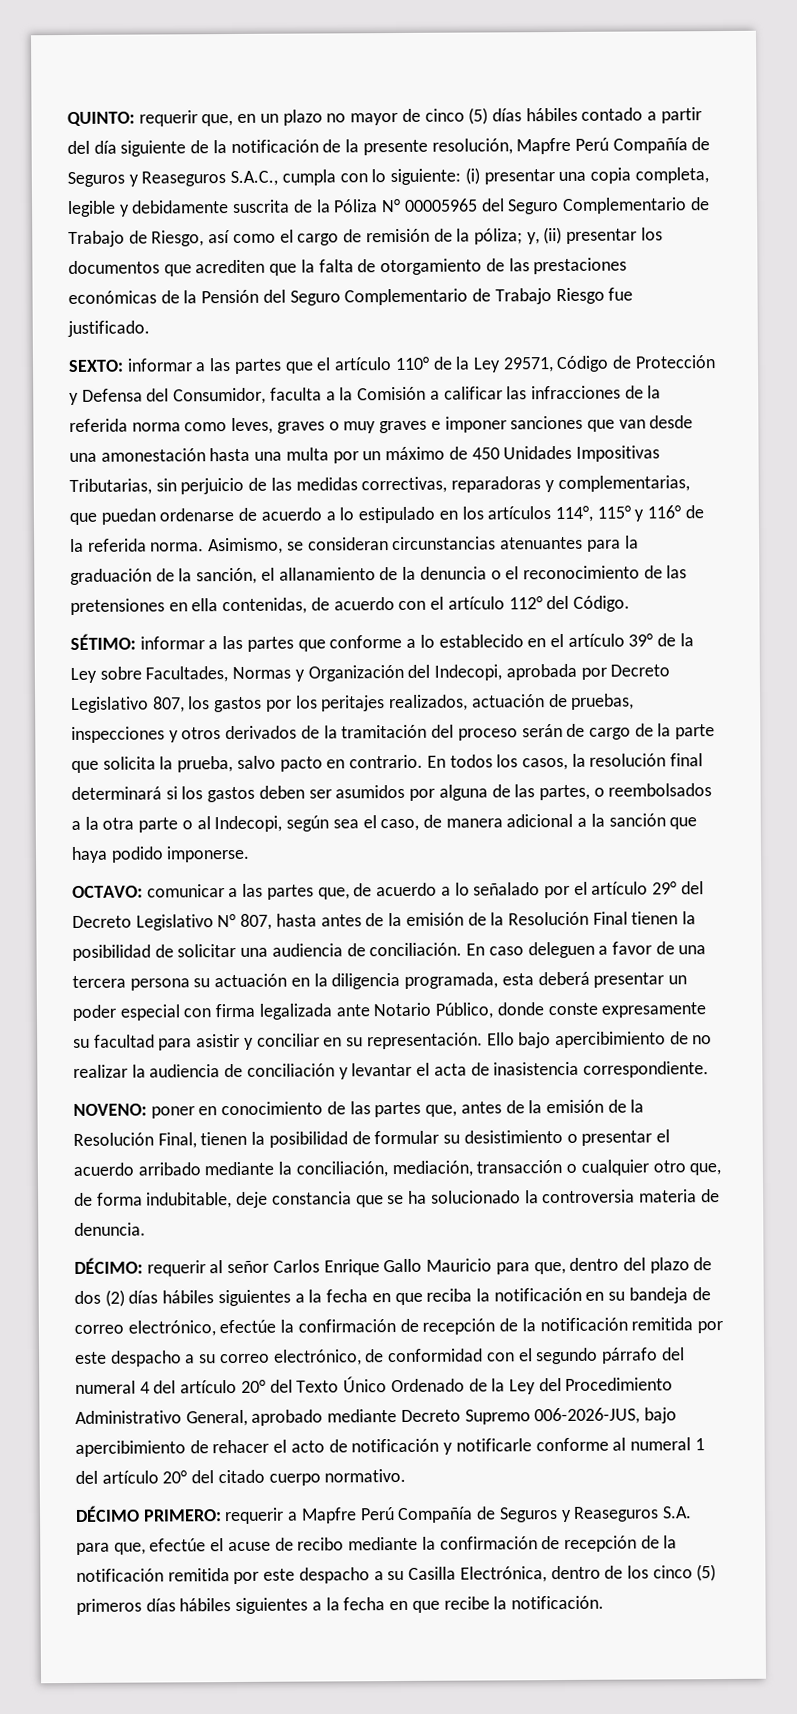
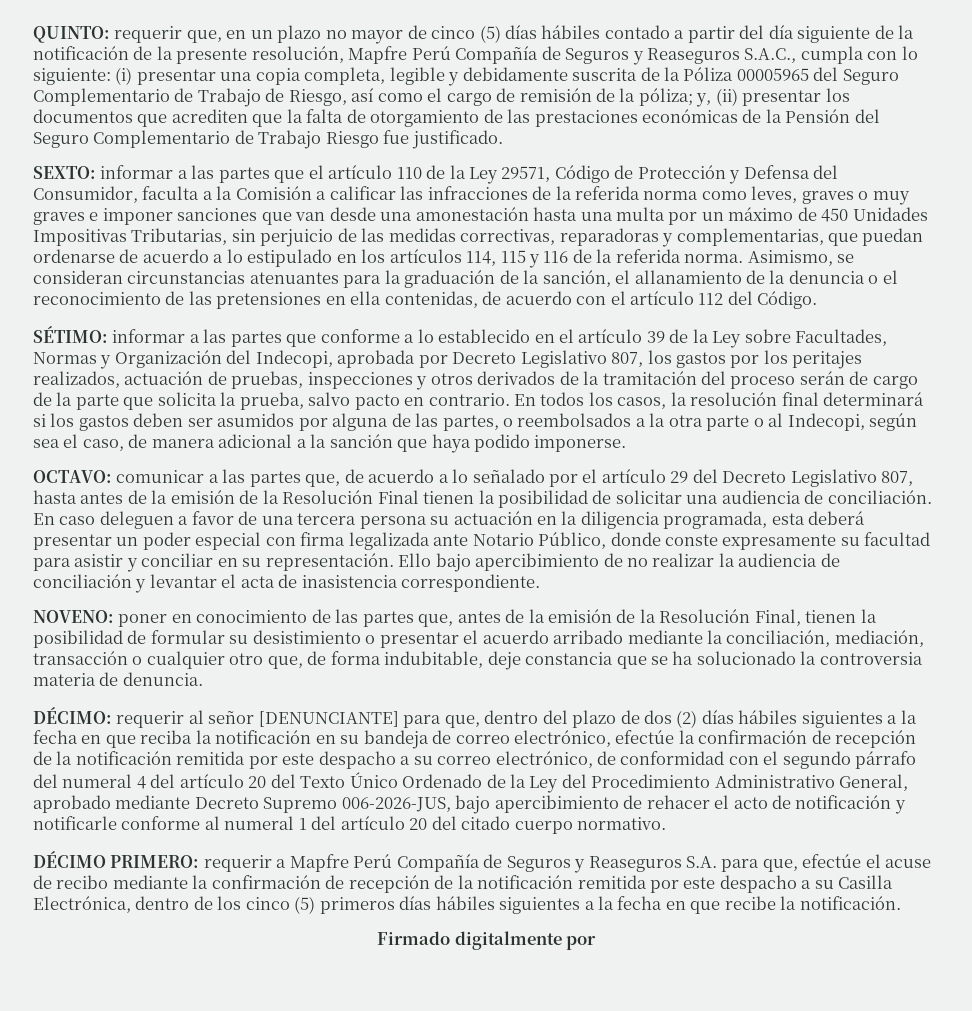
- (i) presentar una copia completa, legible y debidamente suscrita de la Póliza N° 00005965 del Seguro Complementario de Trabajo de Riesgo, así como el cargo de remisión de la póliza;
+ (i) presentar una copia completa, legible y debidamente suscrita de la Póliza 00005965 del Seguro Complementario de Trabajo de Riesgo, así como el cargo de remisión de la póliza;
- informar a las partes que el artículo 110° de la Ley 29571, Código de Protección y Defensa del Consumidor, faculta a la Comisión a calificar las infracciones de la referida norma como leves, graves o muy graves e imponer sanciones que van desde una amonestación hasta una multa por un máximo de 450 Unidades Impositivas Tributarias, sin perjuicio de las medidas correctivas, reparadoras y complementarias, que puedan ordenarse de acuerdo a lo estipulado en los artículos 114°, 115° y 116° de la referida norma.
+ informar a las partes que el artículo 110 de la Ley 29571, Código de Protección y Defensa del Consumidor, faculta a la Comisión a calificar las infracciones de la referida norma como leves, graves o muy graves e imponer sanciones que van desde una amonestación hasta una multa por un máximo de 450 Unidades Impositivas Tributarias, sin perjuicio de las medidas correctivas, reparadoras y complementarias, que puedan ordenarse de acuerdo a lo estipulado en los artículos 114, 115 y 116 de la referida norma.
- Asimismo, se consideran circunstancias atenuantes para la graduación de la sanción, el allanamiento de la denuncia o el reconocimiento de las pretensiones en ella contenidas, de acuerdo con el artículo 112° del Código.
+ Asimismo, se consideran circunstancias atenuantes para la graduación de la sanción, el allanamiento de la denuncia o el reconocimiento de las pretensiones en ella contenidas, de acuerdo con el artículo 112 del Código.
- SÉTIMO: informar a las partes que conforme a lo establecido en el artículo 39° de la Ley sobre Facultades, Normas y Organización del Indecopi, aprobada por Decreto Legislativo 807, los gastos por los peritajes realizados, actuación de pruebas, inspecciones y otros derivados de la tramitación del proceso serán de cargo de la parte que solicita la prueba, salvo pacto en contrario.
+ SÉTIMO: informar a las partes que conforme a lo establecido en el artículo 39 de la Ley sobre Facultades, Normas y Organización del Indecopi, aprobada por Decreto Legislativo 807, los gastos por los peritajes realizados, actuación de pruebas, inspecciones y otros derivados de la tramitación del proceso serán de cargo de la parte que solicita la prueba, salvo pacto en contrario.
- OCTAVO: comunicar a las partes que, de acuerdo a lo señalado por el artículo 29° del Decreto Legislativo N° 807, hasta antes de la emisión de la Resolución Final tienen la posibilidad de solicitar una audiencia de conciliación.
+ OCTAVO: comunicar a las partes que, de acuerdo a lo señalado por el artículo 29 del Decreto Legislativo 807, hasta antes de la emisión de la Resolución Final tienen la posibilidad de solicitar una audiencia de conciliación.
- requerir al señor Carlos Enrique Gallo Mauricio para que, dentro del plazo de dos (2) días hábiles siguientes a la fecha en que reciba la notificación en su bandeja de correo electrónico, efectúe la confirmación de recepción de la notificación remitida por este despacho a su correo electrónico, de conformidad con el segundo párrafo del numeral 4 del artículo 20° del Texto Único Ordenado de la Ley del Procedimiento Administrativo General, aprobado mediante Decreto Supremo 006-2026-JUS, bajo apercibimiento de rehacer el acto de notificación y notificarle conforme al numeral 1 del artículo 20° del citado cuerpo normativo.
+ requerir al señor [DENUNCIANTE] para que, dentro del plazo de dos (2) días hábiles siguientes a la fecha en que reciba la notificación en su bandeja de correo electrónico, efectúe la confirmación de recepción de la notificación remitida por este despacho a su correo electrónico, de conformidad con el segundo párrafo del numeral 4 del artículo 20 del Texto Único Ordenado de la Ley del Procedimiento Administrativo General, aprobado mediante Decreto Supremo 006-2026-JUS, bajo apercibimiento de rehacer el acto de notificación y notificarle conforme al numeral 1 del artículo 20 del citado cuerpo normativo.
+ Firmado digitalmente por

